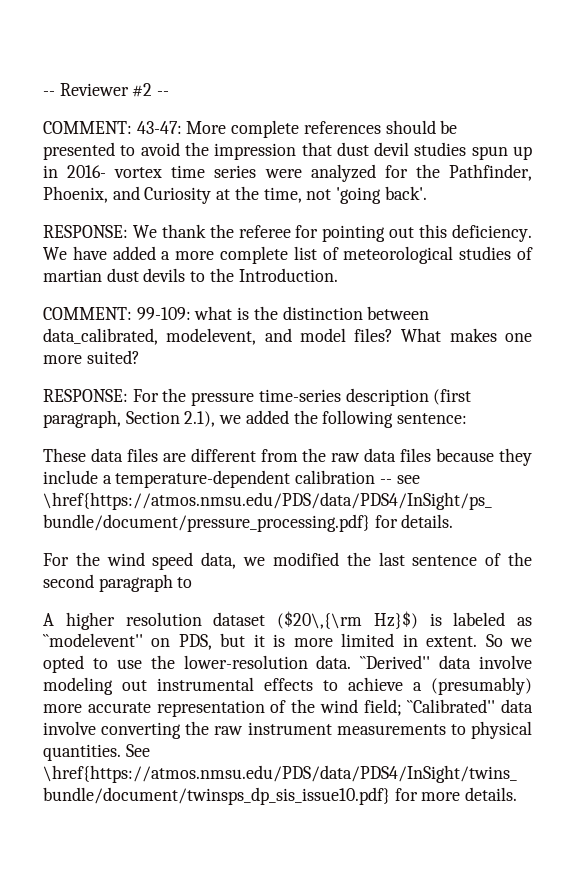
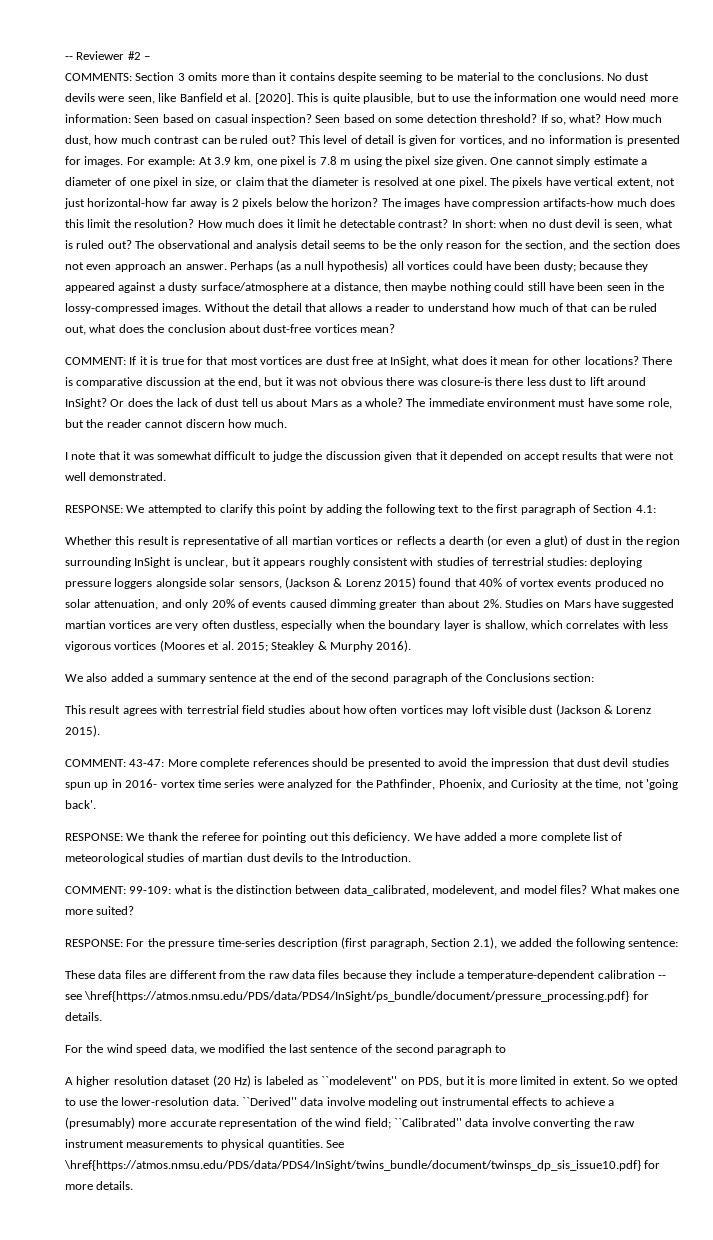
- -- Reviewer #2 --
+ -- Reviewer #2 –
+ COMMENTS: Section 3 omits more than it contains despite seeming to be material to the conclusions. No dust devils were seen, like Banfield et al. [2020]. This is quite plausible, but to use the information one would need more information: Seen based on casual inspection? Seen based on some detection threshold? If so, what? How much dust, how much contrast can be ruled out? This level of detail is given for vortices, and no information is presented for images. For example: At 3.9 km, one pixel is 7.8 m using the pixel size given. One cannot simply estimate a diameter of one pixel in size, or claim that the diameter is resolved at one pixel. The pixels have vertical extent, not just horizontal-how far away is 2 pixels below the horizon? The images have compression artifacts-how much does this limit the resolution? How much does it limit he detectable contrast? In short: when no dust devil is seen, what is ruled out? The observational and analysis detail seems to be the only reason for the section, and the section does not even approach an answer. Perhaps (as a null hypothesis) all vortices could have been dusty; because they appeared against a dusty surface/atmosphere at a distance, then maybe nothing could still have been seen in the lossy-compressed images. Without the detail that allows a reader to understand how much of that can be ruled out, what does the conclusion about dust-free vortices mean?
+ COMMENT: If it is true for that most vortices are dust free at InSight, what does it mean for other locations? There is comparative discussion at the end, but it was not obvious there was closure-is there less dust to lift around InSight? Or does the lack of dust tell us about Mars as a whole? The immediate environment must have some role, but the reader cannot discern how much.
+ I note that it was somewhat difficult to judge the discussion given that it depended on accept results that were not well demonstrated.
+ RESPONSE: We attempted to clarify this point by adding the following text to the first paragraph of Section 4.1:
+ Whether this result is representative of all martian vortices or reflects a dearth (or even a glut) of dust in the region surrounding InSight is unclear, but it appears roughly consistent with studies of terrestrial studies: deploying pressure loggers alongside solar sensors, (Jackson & Lorenz 2015) found that 40% of vortex events produced no solar attenuation, and only 20% of events caused dimming greater than about 2%. Studies on Mars have suggested martian vortices are very often dustless, especially when the boundary layer is shallow, which correlates with less vigorous vortices (Moores et al. 2015; Steakley & Murphy 2016).
+ We also added a summary sentence at the end of the second paragraph of the Conclusions section:
+ This result agrees with terrestrial field studies about how often vortices may loft visible dust (Jackson & Lorenz 2015).
- A higher resolution dataset ($20\,{\rm Hz}$) is labeled as ``modelevent'' on PDS, but it is more limited in extent.
+ A higher resolution dataset (20 Hz) is labeled as ``modelevent'' on PDS, but it is more limited in extent.

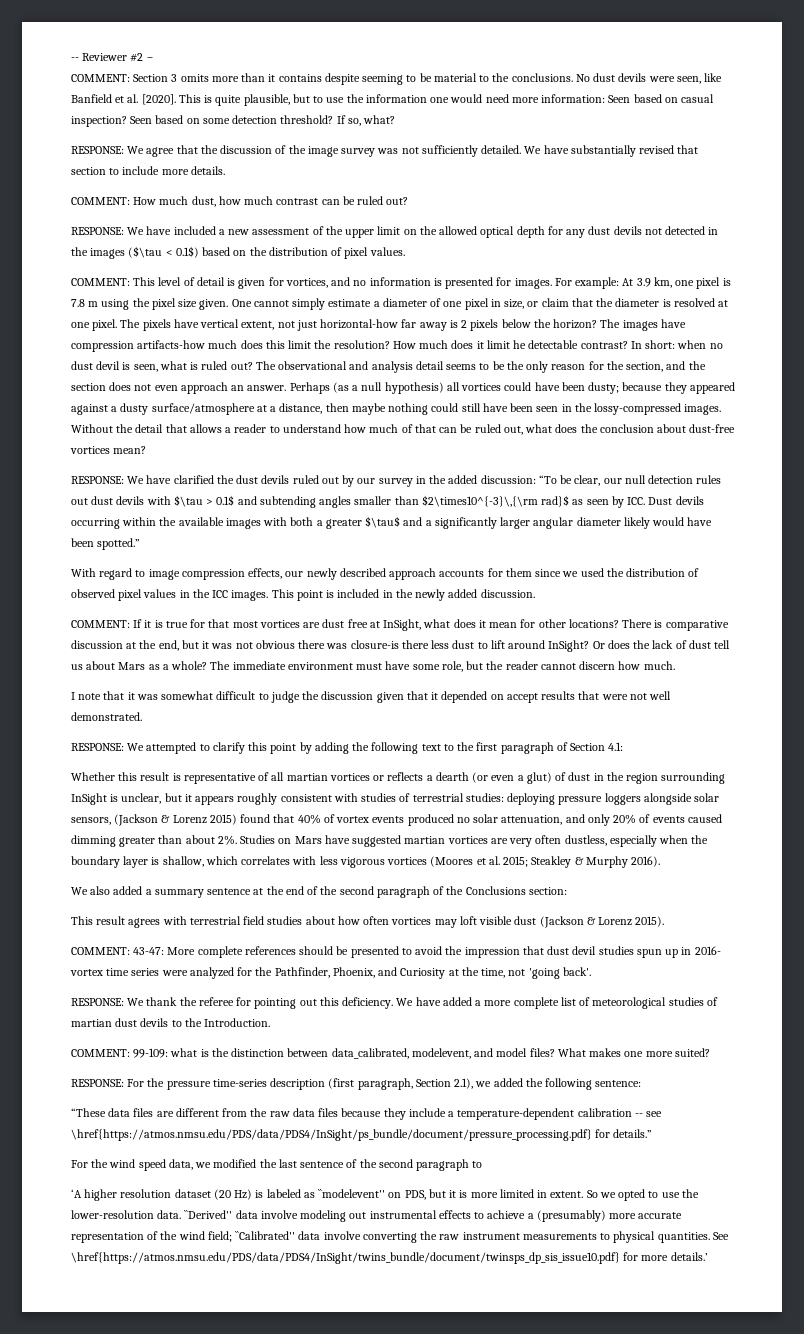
- COMMENTS: Section 3 omits more than it contains despite seeming to be material to the conclusions.
+ COMMENT: Section 3 omits more than it contains despite seeming to be material to the conclusions.
- If so, what? How much dust, how much contrast can be ruled out? This level of detail is given for vortices, and no information is presented for images.
+ If so, what?
+ RESPONSE: We agree that the discussion of the image survey was not sufficiently detailed. We have substantially revised that section to include more details.
+ COMMENT: How much dust, how much contrast can be ruled out?
+ RESPONSE: We have included a new assessment of the upper limit on the allowed optical depth for any dust devils not detected in the images ($\tau < 0.1$) based on the distribution of pixel values.
+ COMMENT: This level of detail is given for vortices, and no information is presented for images.
+ RESPONSE: We have clarified the dust devils ruled out by our survey in the added discussion: “To be clear, our null detection rules out dust devils with $\tau > 0.1$ and subtending angles smaller than $2\times10^{-3}\,{\rm rad}$ as seen by ICC. Dust devils occurring within the available images with both a greater $\tau$ and a significantly larger angular diameter likely would have been spotted.”
+ With regard to image compression effects, our newly described approach accounts for them since we used the distribution of observed pixel values in the ICC images. This point is included in the newly added discussion.
- These data files are different from the raw data files because they include a temperature-dependent calibration -- see \href{https://atmos.nmsu.edu/PDS/data/PDS4/InSight/ps_bundle/document/pressure_processing.pdf} for details.
+ “These data files are different from the raw data files because they include a temperature-dependent calibration -- see \href{https://atmos.nmsu.edu/PDS/data/PDS4/InSight/ps_bundle/document/pressure_processing.pdf} for details.”
- A higher resolution dataset (20 Hz) is labeled as ``modelevent'' on PDS, but it is more limited in extent.
+ ‘A higher resolution dataset (20 Hz) is labeled as ``modelevent'' on PDS, but it is more limited in extent.
- See \href{https://atmos.nmsu.edu/PDS/data/PDS4/InSight/twins_bundle/document/twinsps_dp_sis_issue10.pdf} for more details.
+ See \href{https://atmos.nmsu.edu/PDS/data/PDS4/InSight/twins_bundle/document/twinsps_dp_sis_issue10.pdf} for more details.’

